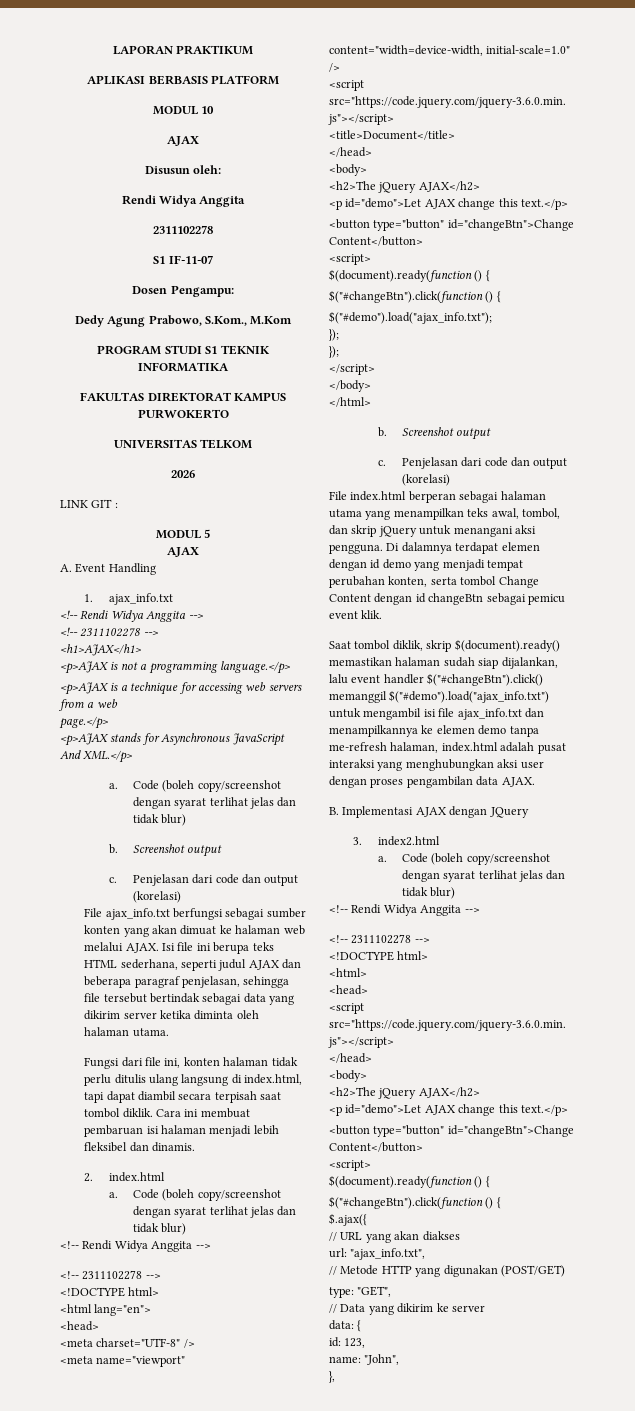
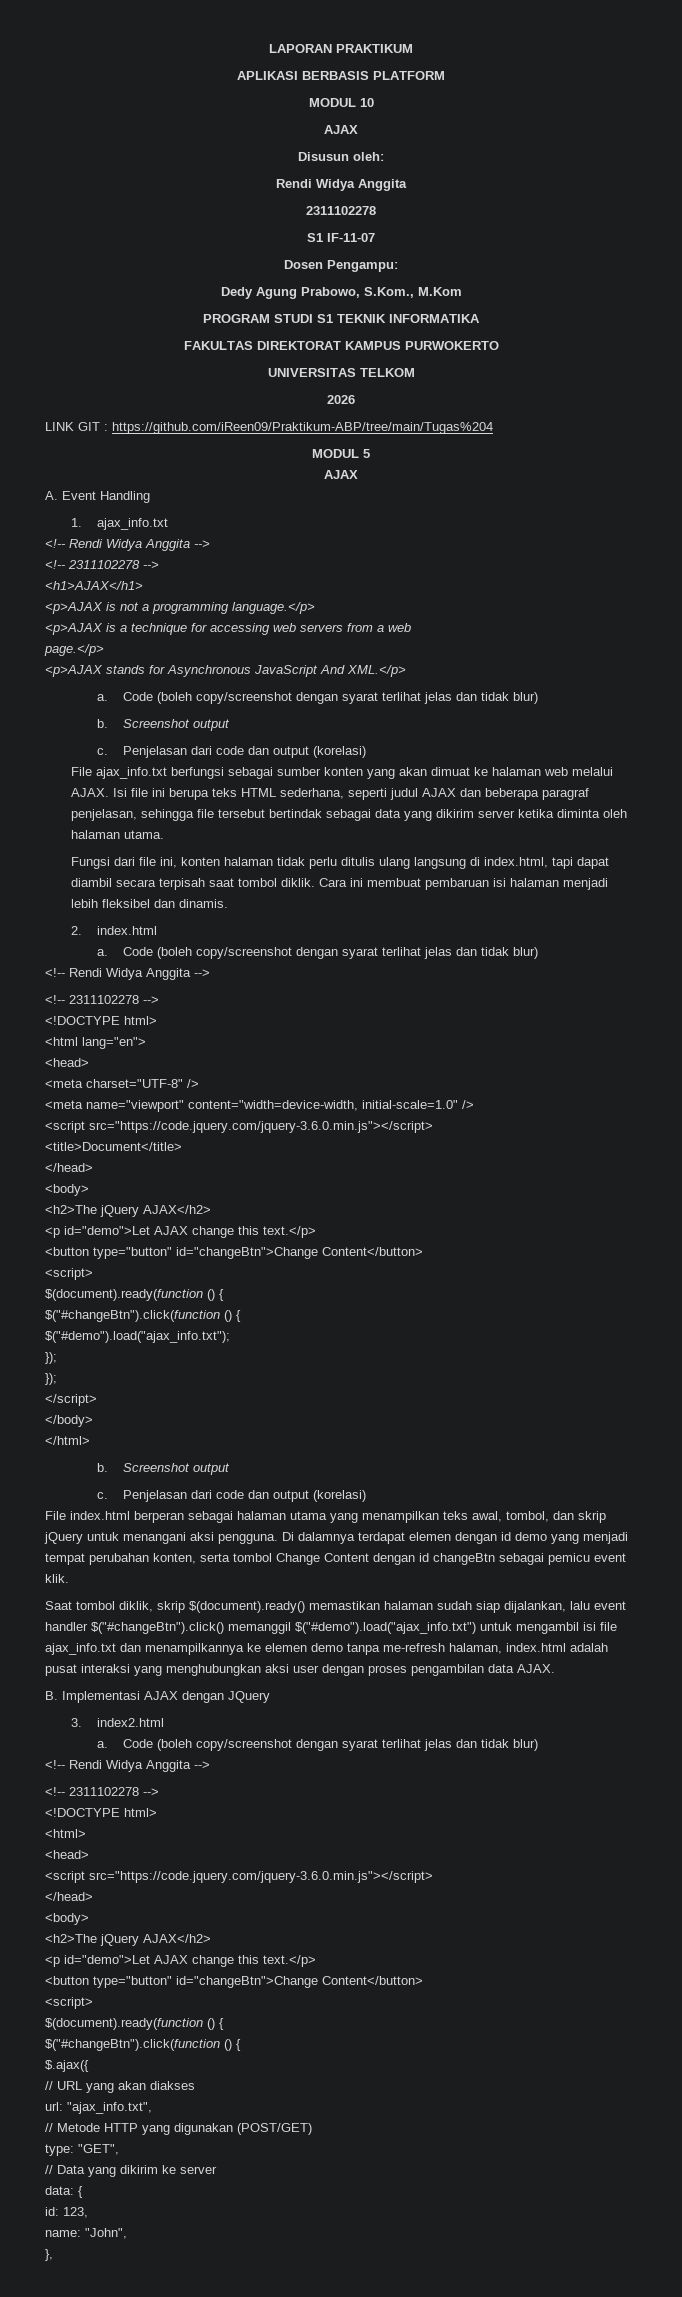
- LINK GIT :
+ LINK GIT : https://github.com/iReen09/Praktikum-ABP/tree/main/Tugas%204

